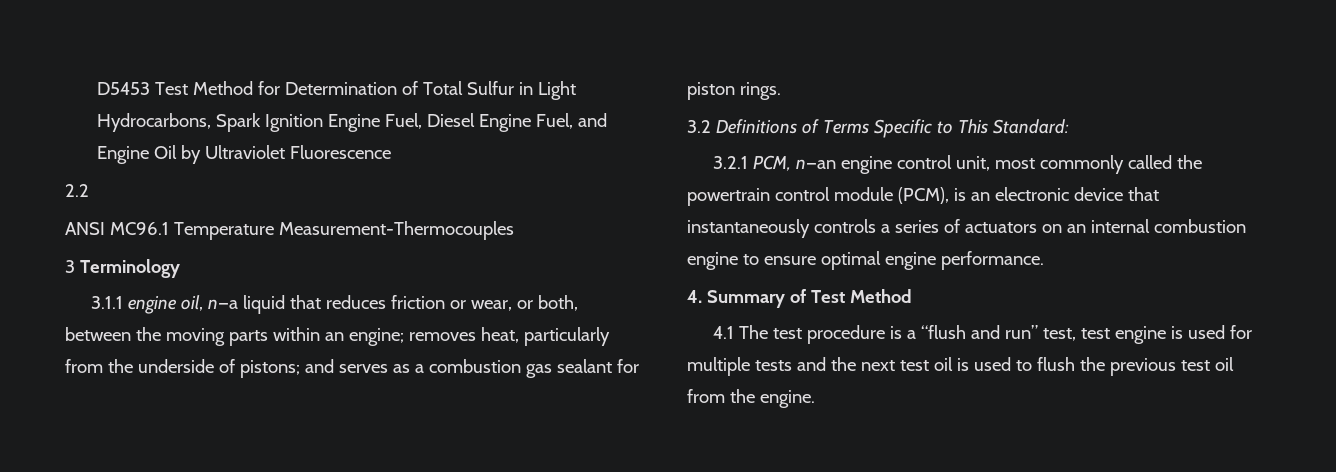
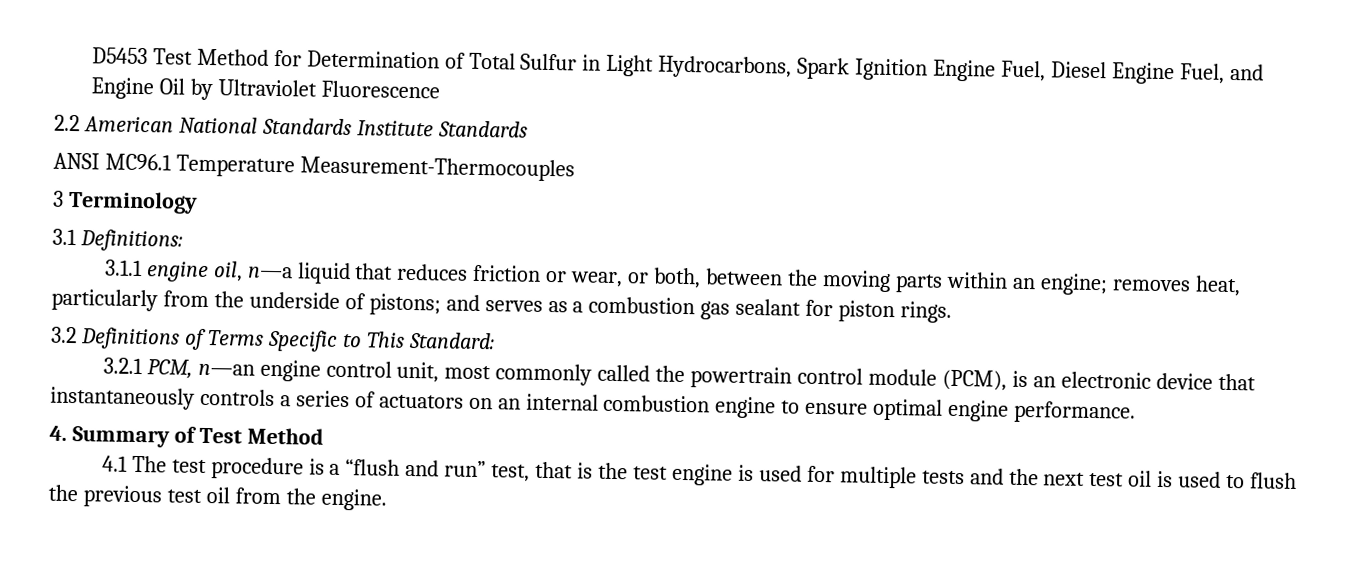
- 2.2
+ 2.2 American National Standards Institute Standards
+ 3.1 Definitions:
- 4.1 The test procedure is a “flush and run” test, test engine is used for multiple tests and the next test oil is used to flush the previous test oil from the engine.
+ 4.1 The test procedure is a “flush and run” test, that is the test engine is used for multiple tests and the next test oil is used to flush the previous test oil from the engine.

